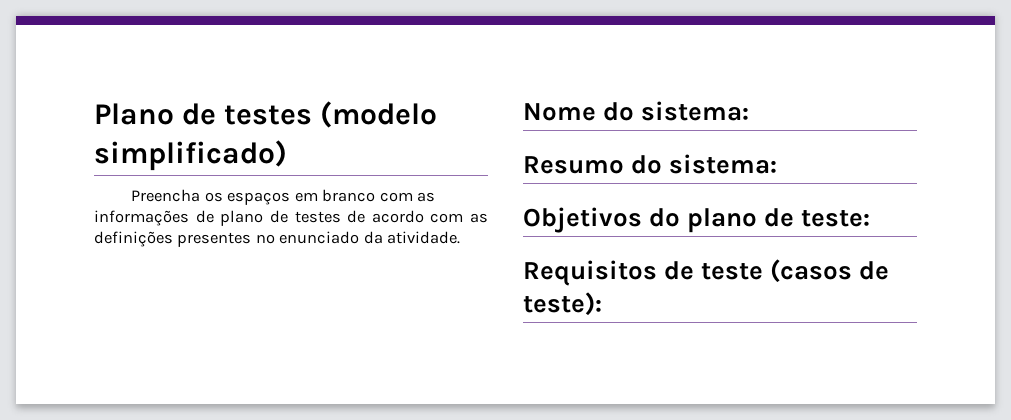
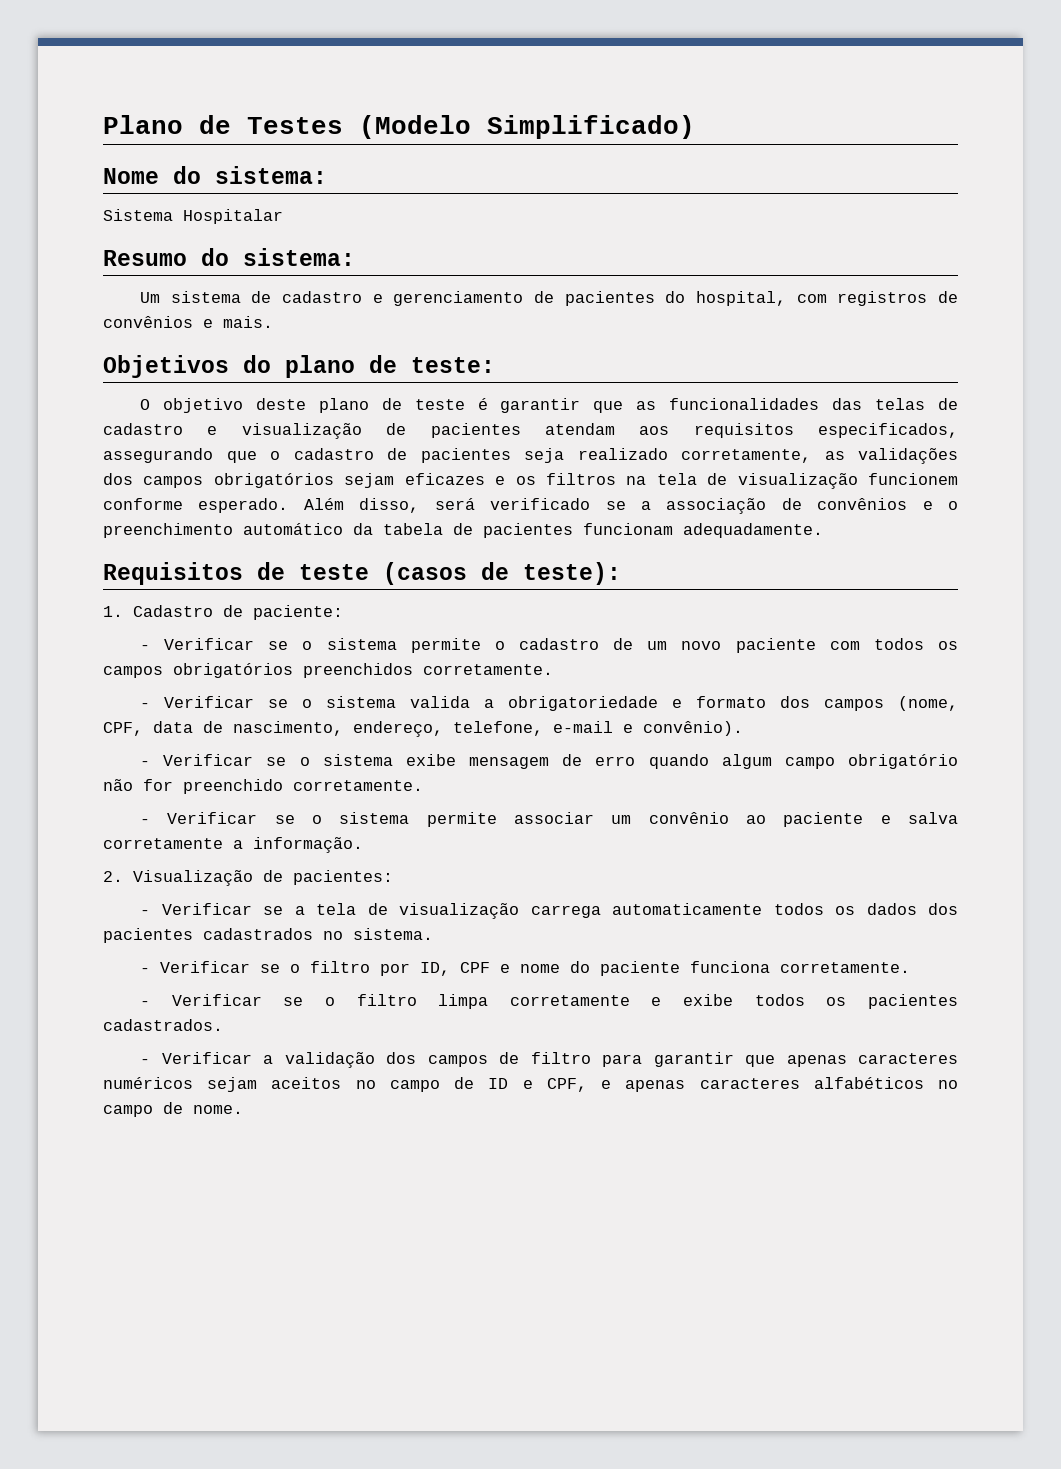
- Plano de testes (modelo simplificado)
- Preencha os espaços em branco com as informações de plano de testes de acordo com as definições presentes no enunciado da atividade.
+ Plano de Testes (Modelo Simplificado)
+ Sistema Hospitalar
+ Um sistema de cadastro e gerenciamento de pacientes do hospital, com registros de convênios e mais.
+ O objetivo deste plano de teste é garantir que as funcionalidades das telas de cadastro e visualização de pacientes atendam aos requisitos especificados, assegurando que o cadastro de pacientes seja realizado corretamente, as validações dos campos obrigatórios sejam eficazes e os filtros na tela de visualização funcionem conforme esperado. Além disso, será verificado se a associação de convênios e o preenchimento automático da tabela de pacientes funcionam adequadamente.
+ 1. Cadastro de paciente:
+ - Verificar se o sistema permite o cadastro de um novo paciente com todos os campos obrigatórios preenchidos corretamente.
+ - Verificar se o sistema valida a obrigatoriedade e formato dos campos (nome, CPF, data de nascimento, endereço, telefone, e-mail e convênio).
+ - Verificar se o sistema exibe mensagem de erro quando algum campo obrigatório não for preenchido corretamente.
+ - Verificar se o sistema permite associar um convênio ao paciente e salva corretamente a informação.
+ 2. Visualização de pacientes:
+ - Verificar se a tela de visualização carrega automaticamente todos os dados dos pacientes cadastrados no sistema.
+ - Verificar se o filtro por ID, CPF e nome do paciente funciona corretamente.
+ - Verificar se o filtro limpa corretamente e exibe todos os pacientes cadastrados.
+ - Verificar a validação dos campos de filtro para garantir que apenas caracteres numéricos sejam aceitos no campo de ID e CPF, e apenas caracteres alfabéticos no campo de nome.

